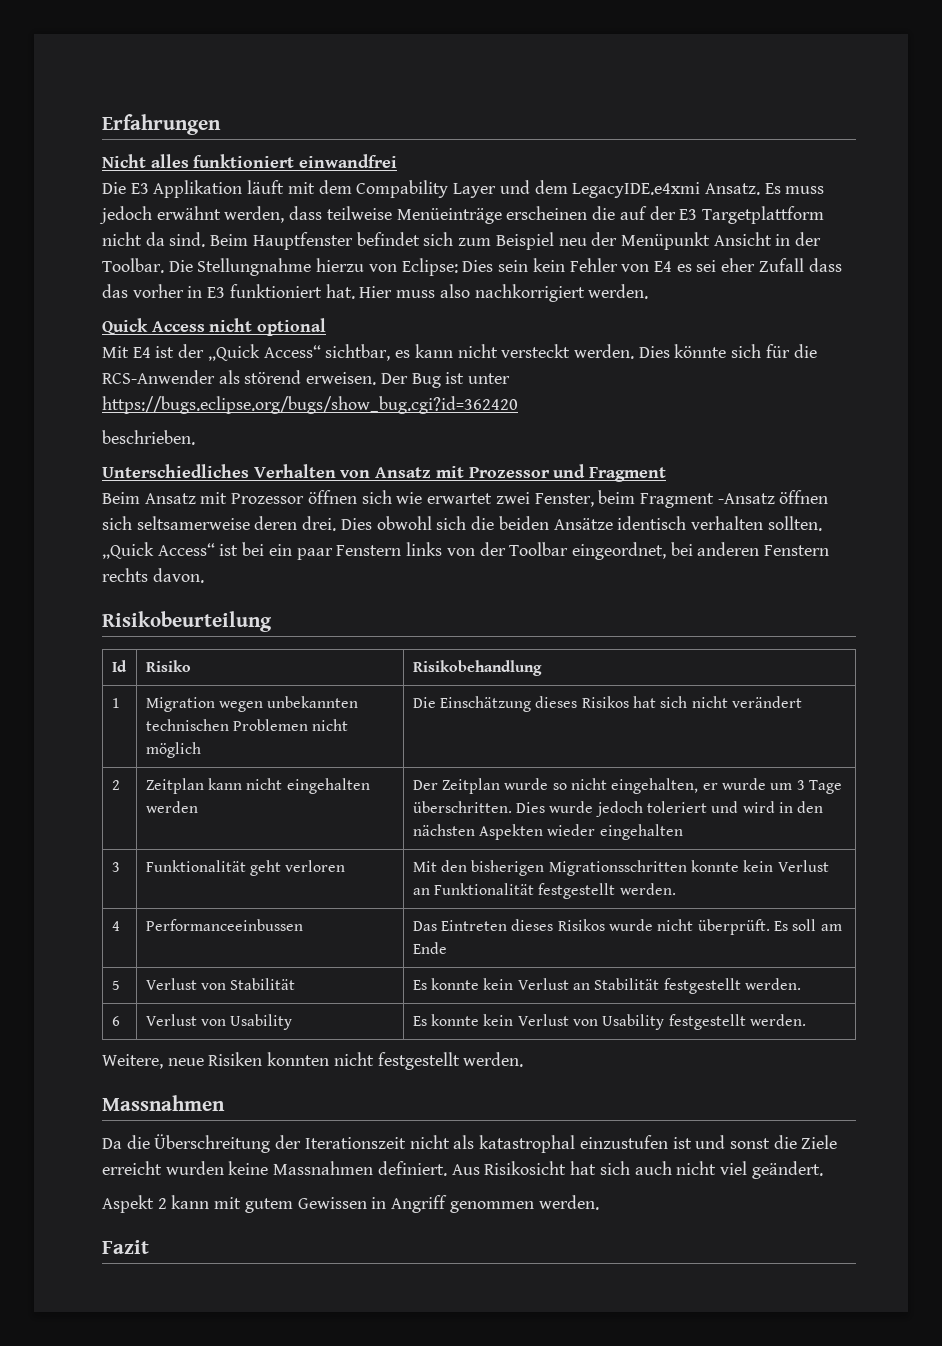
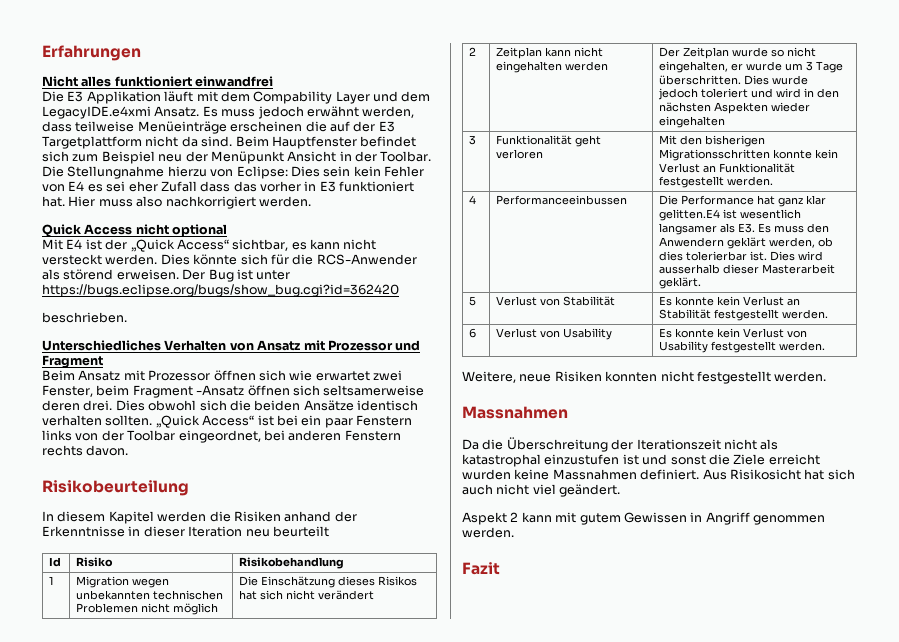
+ In diesem Kapitel werden die Risiken anhand der Erkenntnisse in dieser Iteration neu beurteilt
- 4 | Performanceeinbussen | Das Eintreten dieses Risikos wurde nicht überprüft. Es soll am Ende
+ 4 | Performanceeinbussen | Die Performance hat ganz klar gelitten.E4 ist wesentlich langsamer als E3. Es muss den Anwendern geklärt werden, ob dies tolerierbar ist. Dies wird ausserhalb dieser Masterarbeit geklärt.

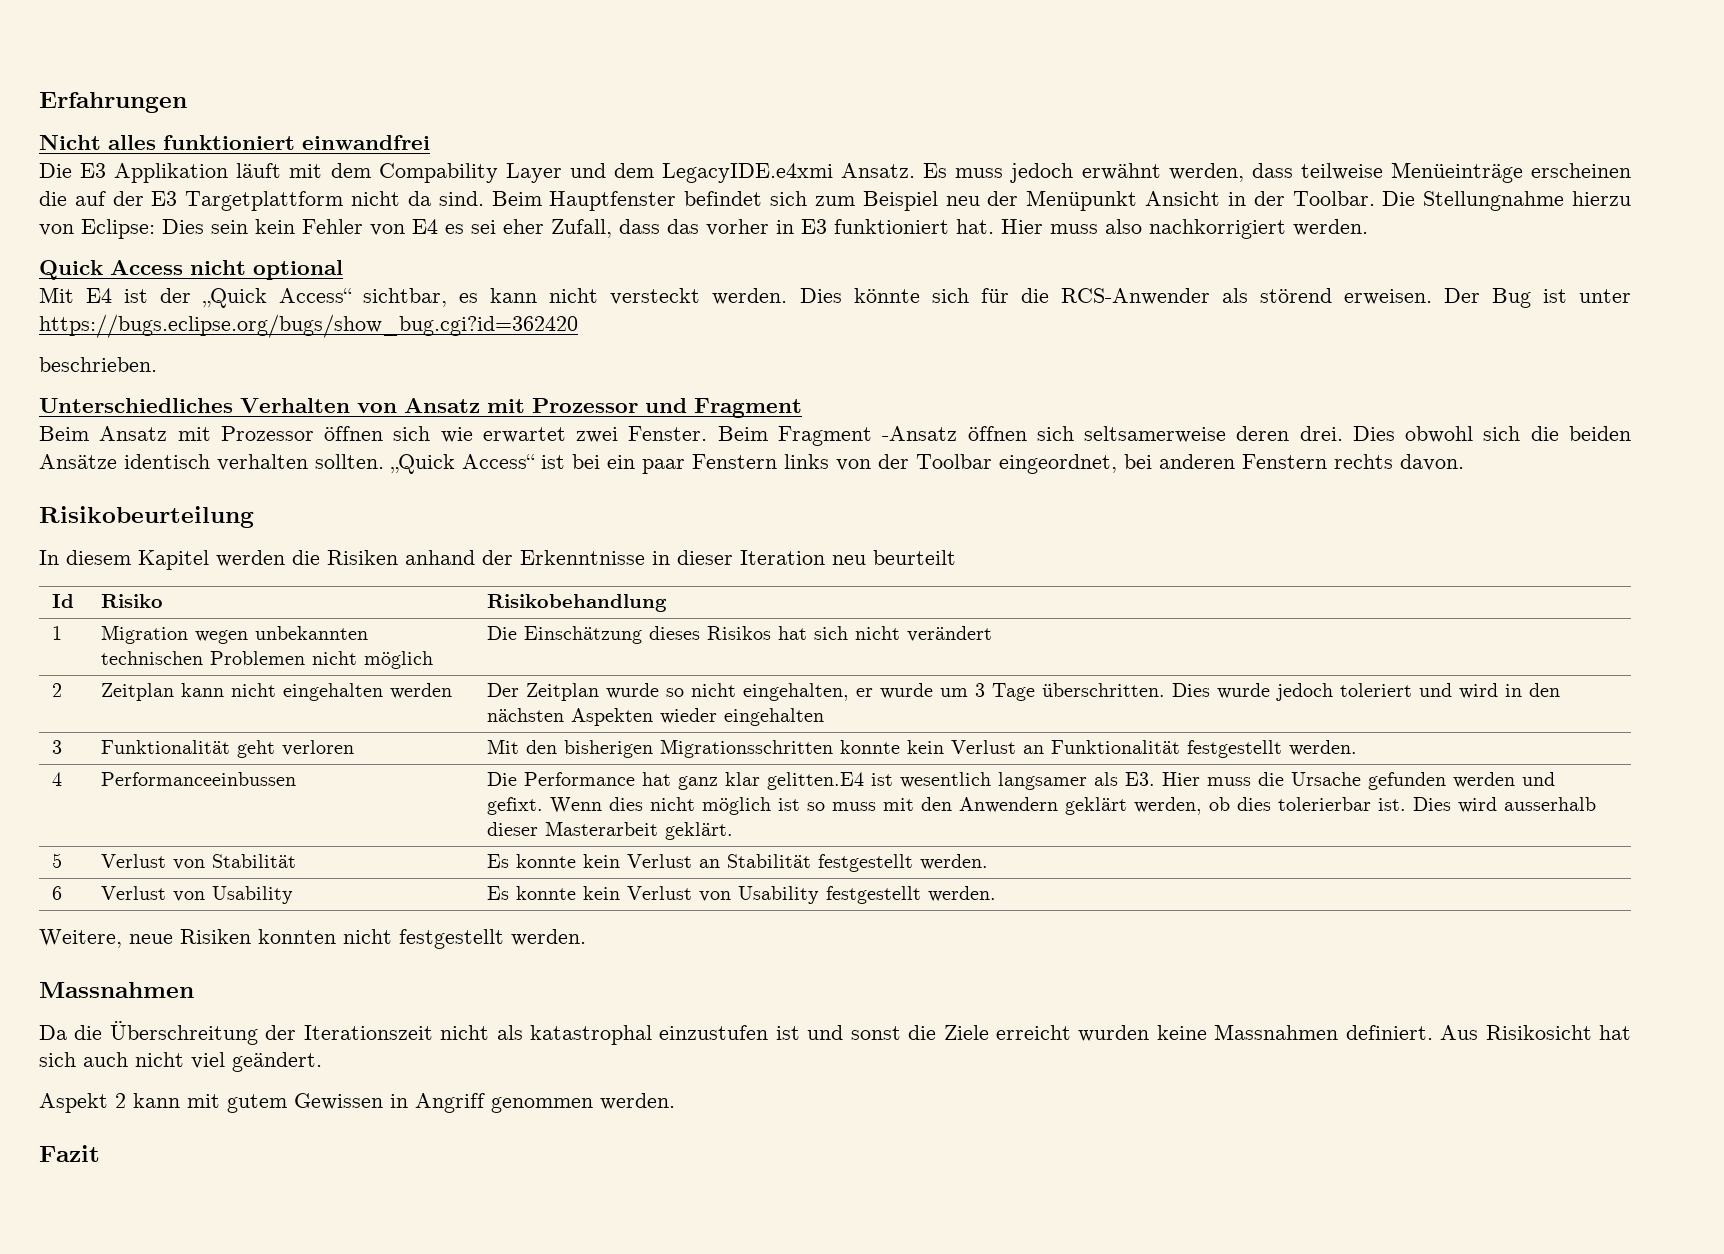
- Die Stellungnahme hierzu von Eclipse: Dies sein kein Fehler von E4 es sei eher Zufall dass das vorher in E3 funktioniert hat.
+ Die Stellungnahme hierzu von Eclipse: Dies sein kein Fehler von E4 es sei eher Zufall, dass das vorher in E3 funktioniert hat.
- Beim Ansatz mit Prozessor öffnen sich wie erwartet zwei Fenster, beim Fragment -Ansatz öffnen sich seltsamerweise deren drei.
+ Beim Ansatz mit Prozessor öffnen sich wie erwartet zwei Fenster. Beim Fragment -Ansatz öffnen sich seltsamerweise deren drei.
- Die Performance hat ganz klar gelitten.E4 ist wesentlich langsamer als E3. Es muss den Anwendern geklärt werden, ob dies tolerierbar ist.
+ Die Performance hat ganz klar gelitten.E4 ist wesentlich langsamer als E3. Hier muss die Ursache gefunden werden und gefixt. Wenn dies nicht möglich ist so muss mit den Anwendern geklärt werden, ob dies tolerierbar ist.

